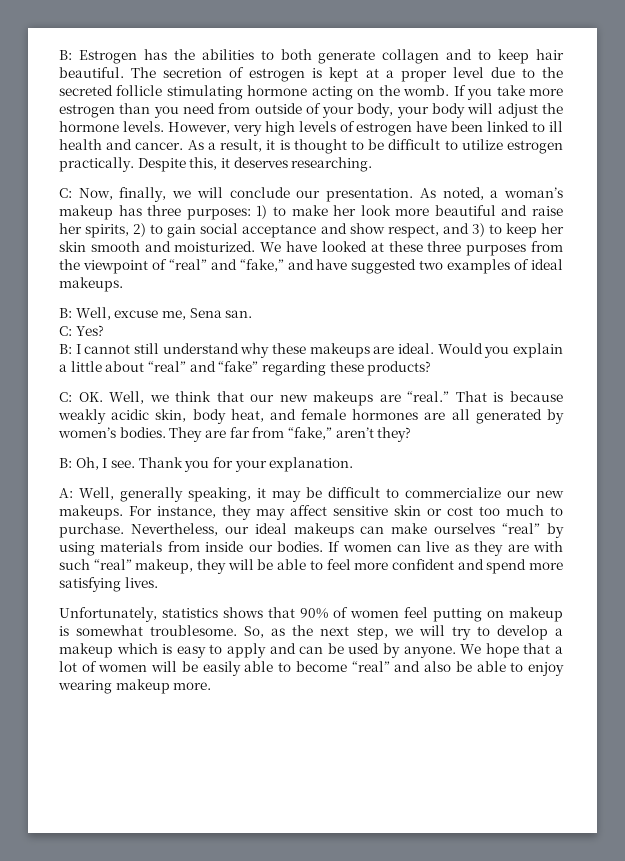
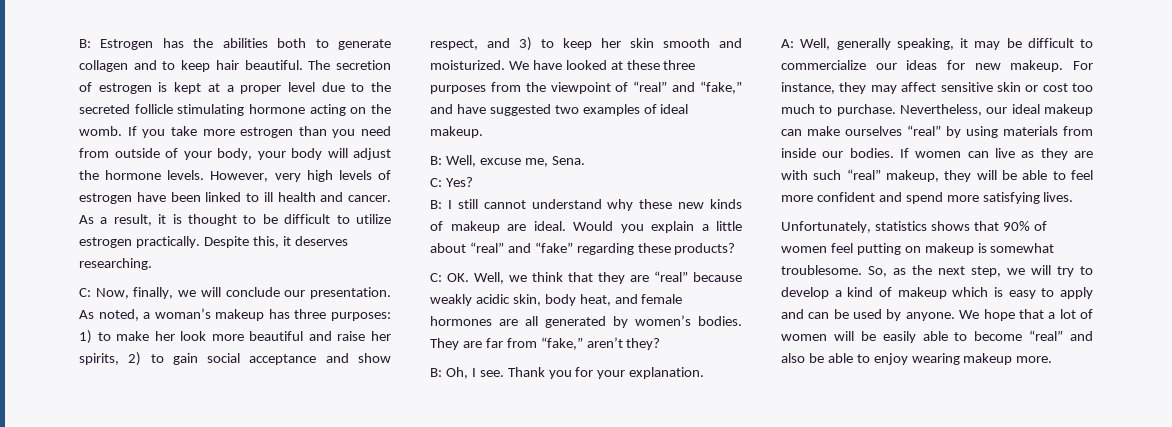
- B: Estrogen has the abilities to both generate collagen and to keep hair beautiful.
+ B: Estrogen has the abilities both to generate collagen and to keep hair beautiful.
- We have looked at these three purposes from the viewpoint of “real” and “fake,” and have suggested two examples of ideal makeups.
+ We have looked at these three purposes from the viewpoint of “real” and “fake,” and have suggested two examples of ideal makeup.
- B: Well, excuse me, Sena san.
+ B: Well, excuse me, Sena.
- B: I cannot still understand why these makeups are ideal.
+ B: I still cannot understand why these new kinds of makeup are ideal.
- C: OK. Well, we think that our new makeups are “real.” That is because weakly acidic skin, body heat, and female hormones are all generated by women’s bodies.
+ C: OK. Well, we think that they are “real” because weakly acidic skin, body heat, and female hormones are all generated by women’s bodies.
- A: Well, generally speaking, it may be difficult to commercialize our new makeups.
+ A: Well, generally speaking, it may be difficult to commercialize our ideas for new makeup.
- Nevertheless, our ideal makeups can make ourselves “real” by using materials from inside our bodies.
+ Nevertheless, our ideal makeup can make ourselves “real” by using materials from inside our bodies.
- So, as the next step, we will try to develop a makeup which is easy to apply and can be used by anyone.
+ So, as the next step, we will try to develop a kind of makeup which is easy to apply and can be used by anyone.

